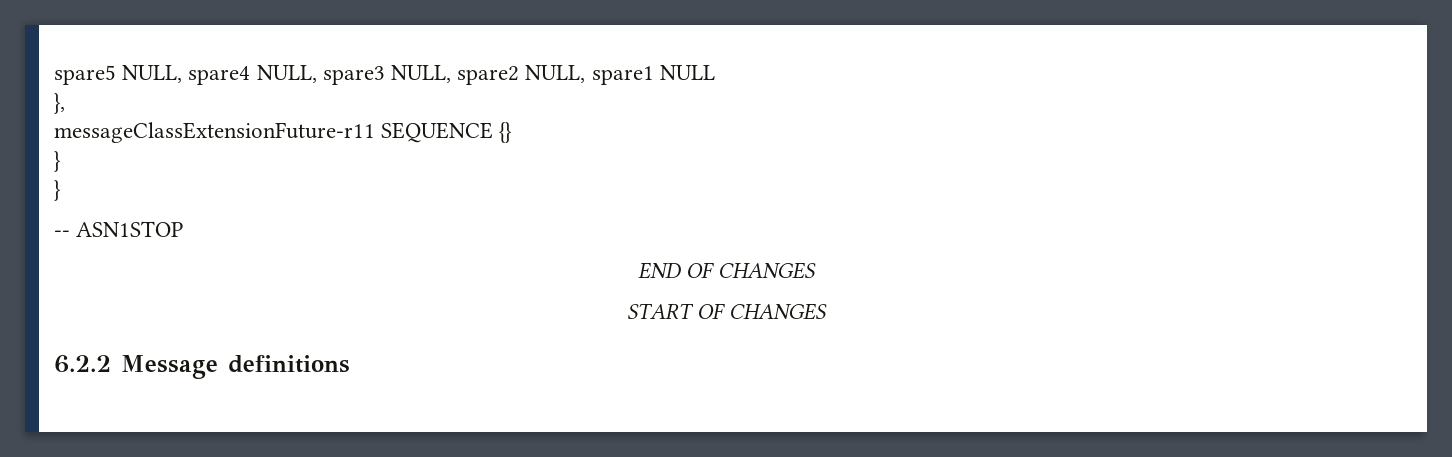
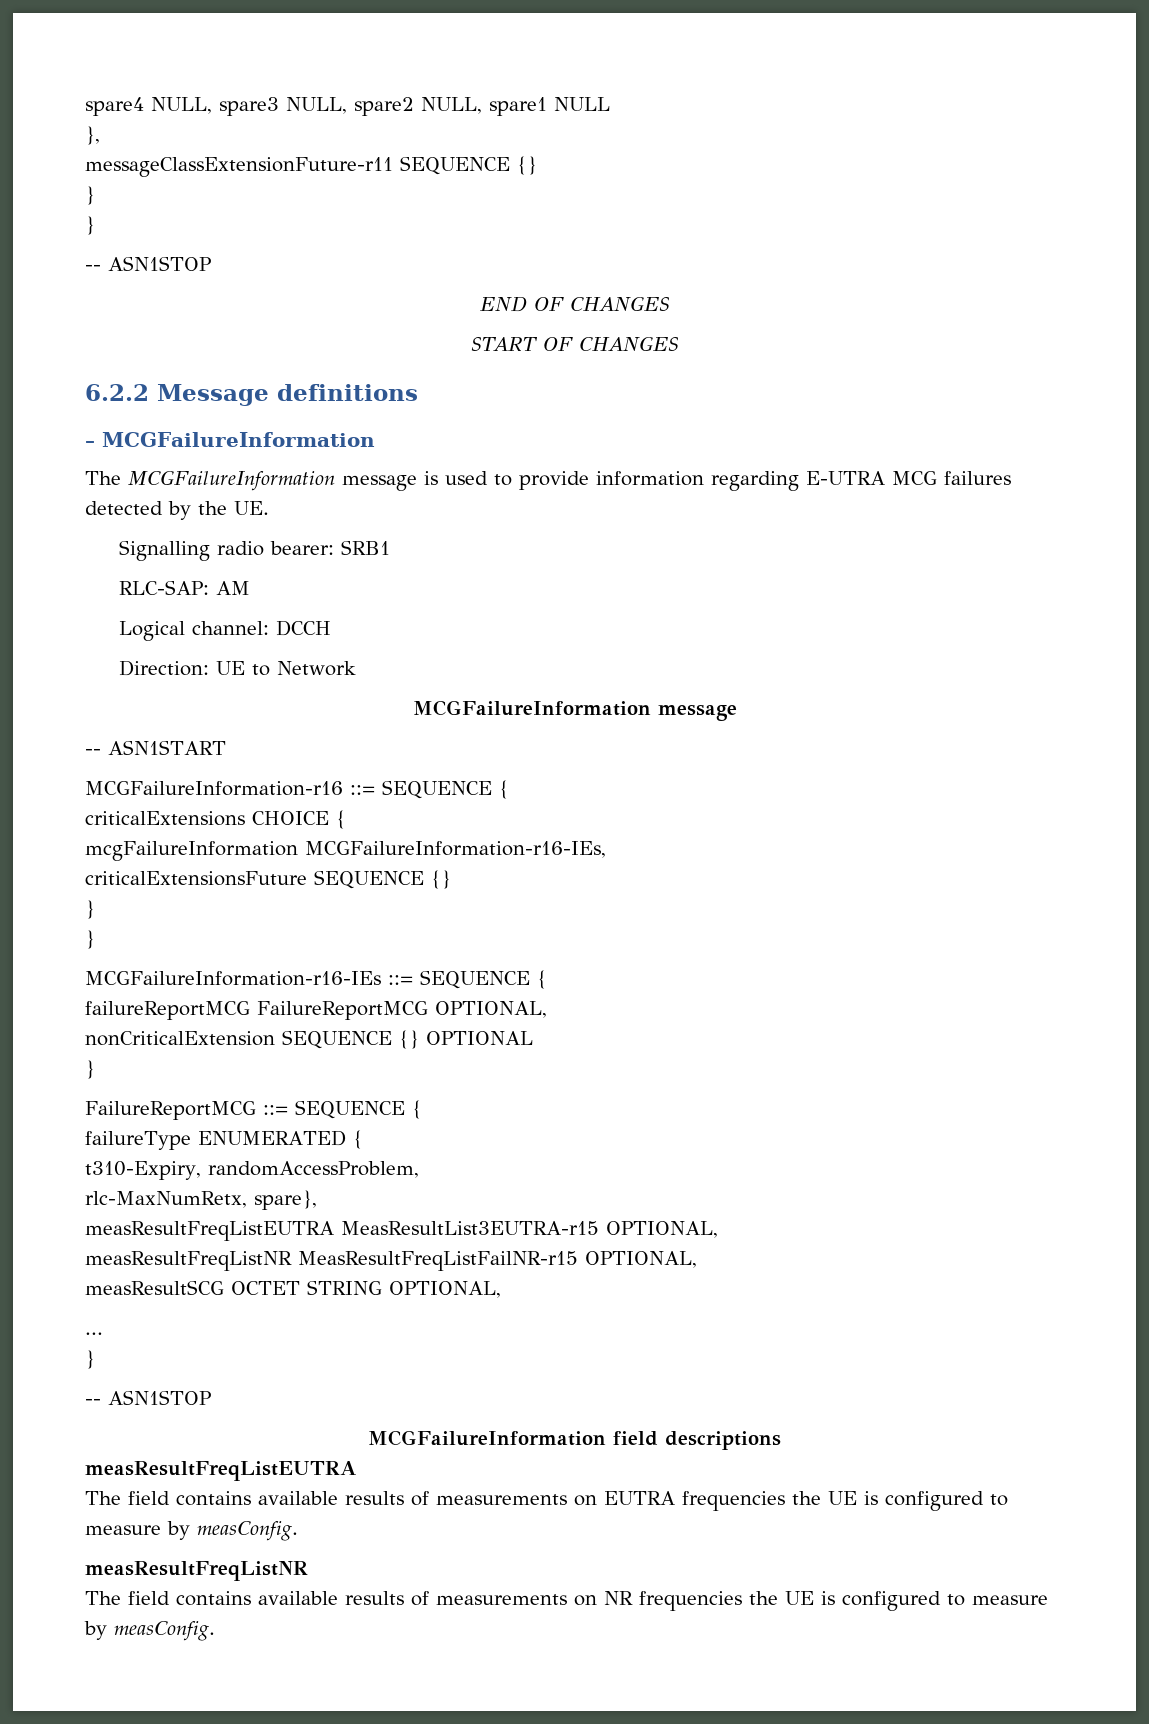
- spare5 NULL, spare4 NULL, spare3 NULL, spare2 NULL, spare1 NULL
+ spare4 NULL, spare3 NULL, spare2 NULL, spare1 NULL
+ – MCGFailureInformation
+ The MCGFailureInformation message is used to provide information regarding E-UTRA MCG failures detected by the UE.
+ Signalling radio bearer: SRB1
+ RLC-SAP: AM
+ Logical channel: DCCH
+ Direction: UE to Network
+ MCGFailureInformation message
+ -- ASN1START
+ MCGFailureInformation-r16 ::= SEQUENCE {
+ criticalExtensions CHOICE {
+ mcgFailureInformation MCGFailureInformation-r16-IEs,
+ criticalExtensionsFuture SEQUENCE {}
+ }
+ }
+ MCGFailureInformation-r16-IEs ::= SEQUENCE {
+ failureReportMCG FailureReportMCG OPTIONAL,
+ nonCriticalExtension SEQUENCE {} OPTIONAL
+ }
+ FailureReportMCG ::= SEQUENCE {
+ failureType ENUMERATED {
+ t310-Expiry, randomAccessProblem,
+ rlc-MaxNumRetx, spare},
+ measResultFreqListEUTRA MeasResultList3EUTRA-r15 OPTIONAL,
+ measResultFreqListNR MeasResultFreqListFailNR-r15 OPTIONAL,
+ measResultSCG OCTET STRING OPTIONAL,
+ ...
+ }
+ -- ASN1STOP
+ MCGFailureInformation field descriptions
+ measResultFreqListEUTRA
+ The field contains available results of measurements on EUTRA frequencies the UE is configured to measure by measConfig.
+ measResultFreqListNR
+ The field contains available results of measurements on NR frequencies the UE is configured to measure by measConfig.

